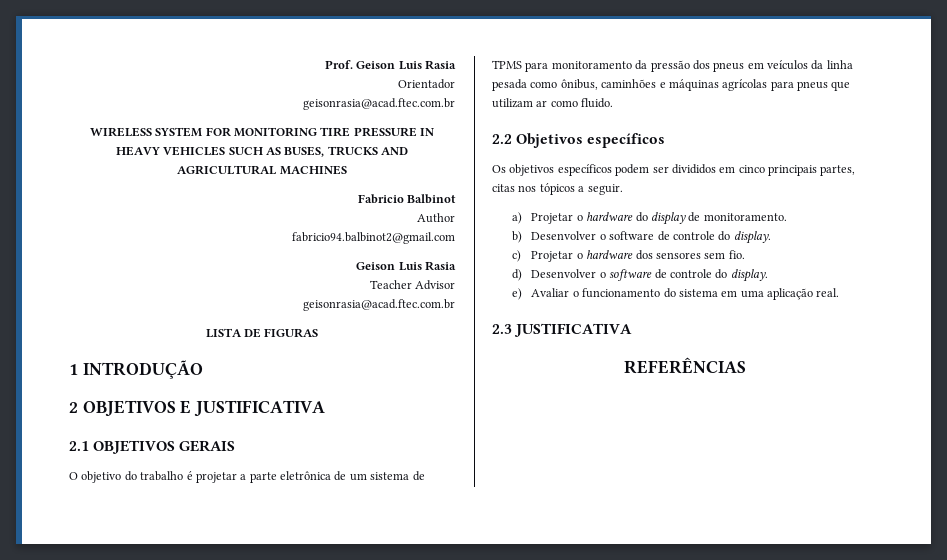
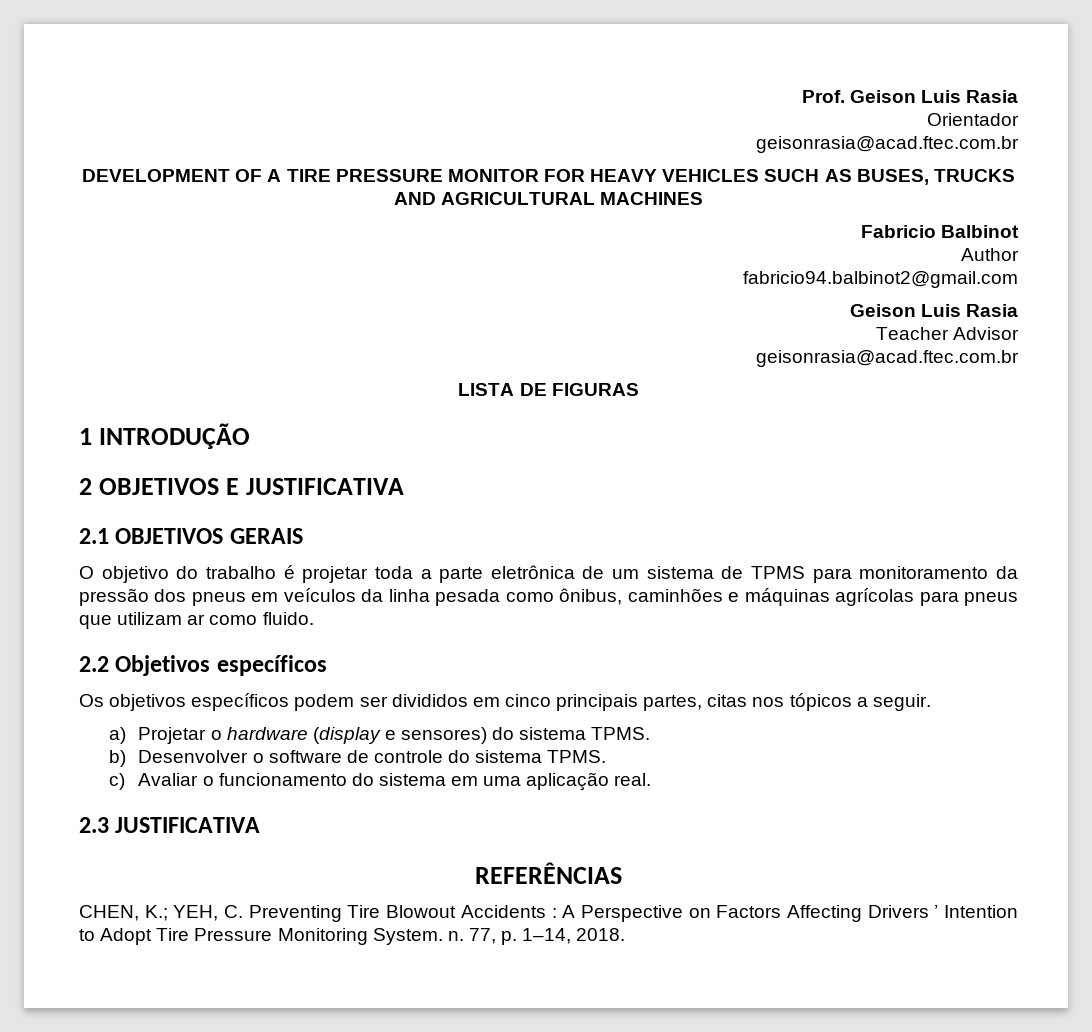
- WIRELESS SYSTEM FOR MONITORING TIRE PRESSURE IN HEAVY VEHICLES SUCH AS BUSES, TRUCKS AND AGRICULTURAL MACHINES
+ DEVELOPMENT OF A TIRE PRESSURE MONITOR FOR HEAVY VEHICLES SUCH AS BUSES, TRUCKS AND AGRICULTURAL MACHINES
- O objetivo do trabalho é projetar a parte eletrônica de um sistema de TPMS para monitoramento da pressão dos pneus em veículos da linha pesada como ônibus, caminhões e máquinas agrícolas para pneus que utilizam ar como fluido.
+ O objetivo do trabalho é projetar toda a parte eletrônica de um sistema de TPMS para monitoramento da pressão dos pneus em veículos da linha pesada como ônibus, caminhões e máquinas agrícolas para pneus que utilizam ar como fluido.
- a) Projetar o hardware do display de monitoramento.
+ a) Projetar o hardware (display e sensores) do sistema TPMS.
- b) Desenvolver o software de controle do display.
- c) Projetar o hardware dos sensores sem fio.
- d) Desenvolver o software de controle do display.
- e) Avaliar o funcionamento do sistema em uma aplicação real.
+ b) Desenvolver o software de controle do sistema TPMS.
+ c) Avaliar o funcionamento do sistema em uma aplicação real.
+ CHEN, K.; YEH, C. Preventing Tire Blowout Accidents : A Perspective on Factors Affecting Drivers ’ Intention to Adopt Tire Pressure Monitoring System. n. 77, p. 1–14, 2018.

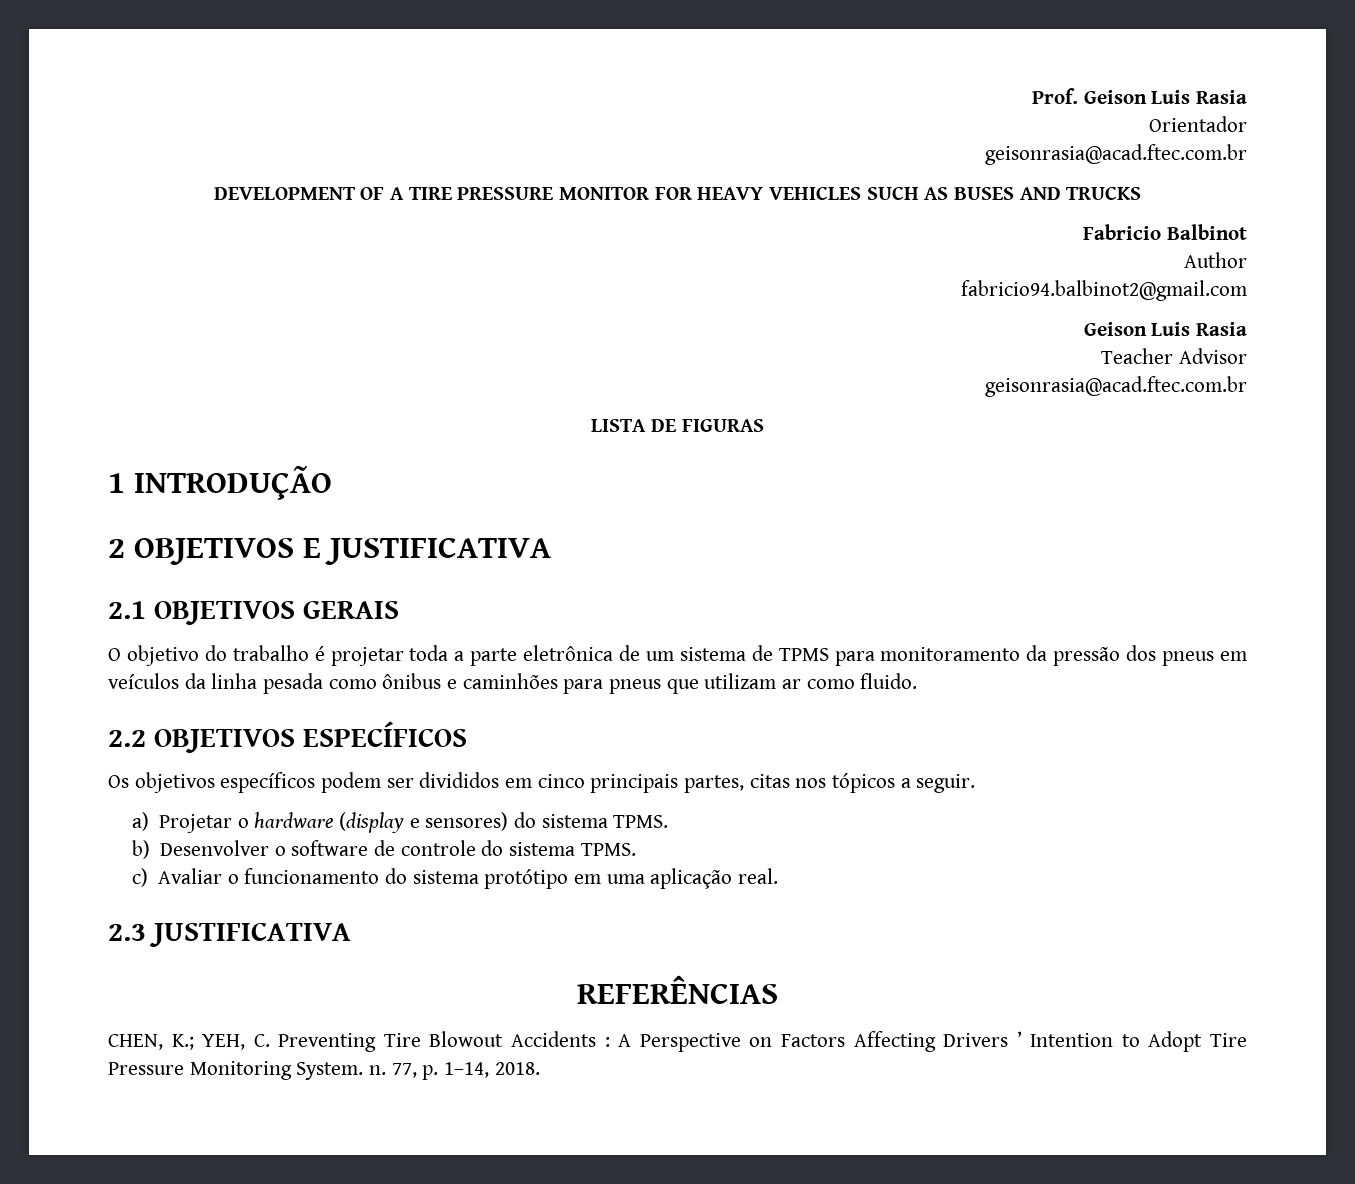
- DEVELOPMENT OF A TIRE PRESSURE MONITOR FOR HEAVY VEHICLES SUCH AS BUSES, TRUCKS AND AGRICULTURAL MACHINES
+ DEVELOPMENT OF A TIRE PRESSURE MONITOR FOR HEAVY VEHICLES SUCH AS BUSES AND TRUCKS
- O objetivo do trabalho é projetar toda a parte eletrônica de um sistema de TPMS para monitoramento da pressão dos pneus em veículos da linha pesada como ônibus, caminhões e máquinas agrícolas para pneus que utilizam ar como fluido.
+ O objetivo do trabalho é projetar toda a parte eletrônica de um sistema de TPMS para monitoramento da pressão dos pneus em veículos da linha pesada como ônibus e caminhões para pneus que utilizam ar como fluido.
- 2.2 Objetivos específicos
+ 2.2 OBJETIVOS ESPECÍFICOS
- c) Avaliar o funcionamento do sistema em uma aplicação real.
+ c) Avaliar o funcionamento do sistema protótipo em uma aplicação real.

